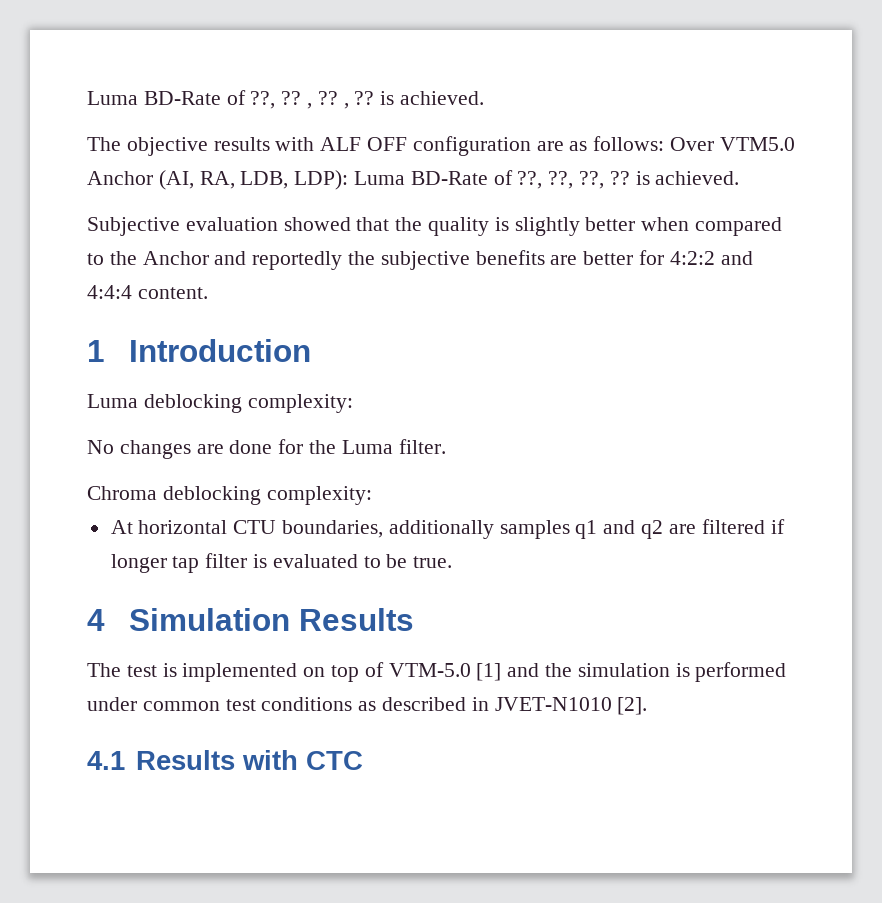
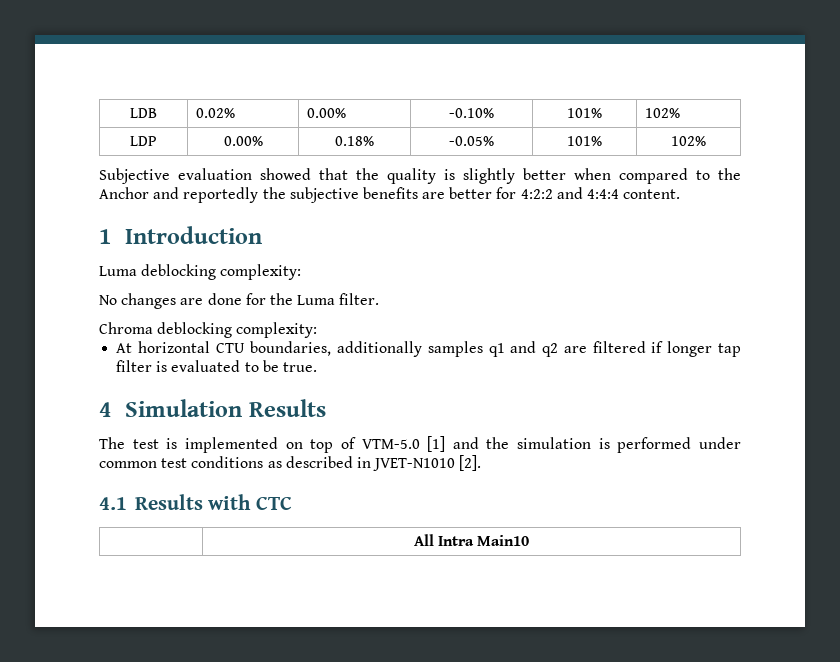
- Luma BD-Rate of ??, ?? , ?? , ?? is achieved.
- The objective results with ALF OFF configuration are as follows: Over VTM5.0 Anchor (AI, RA, LDB, LDP): Luma BD-Rate of ??, ??, ??, ?? is achieved.
+ LDB | 0.02% | 0.00% | -0.10% | 101% | 102%
+ LDP | 0.00% | 0.18% | -0.05% | 101% | 102%
+ | All Intra Main10

